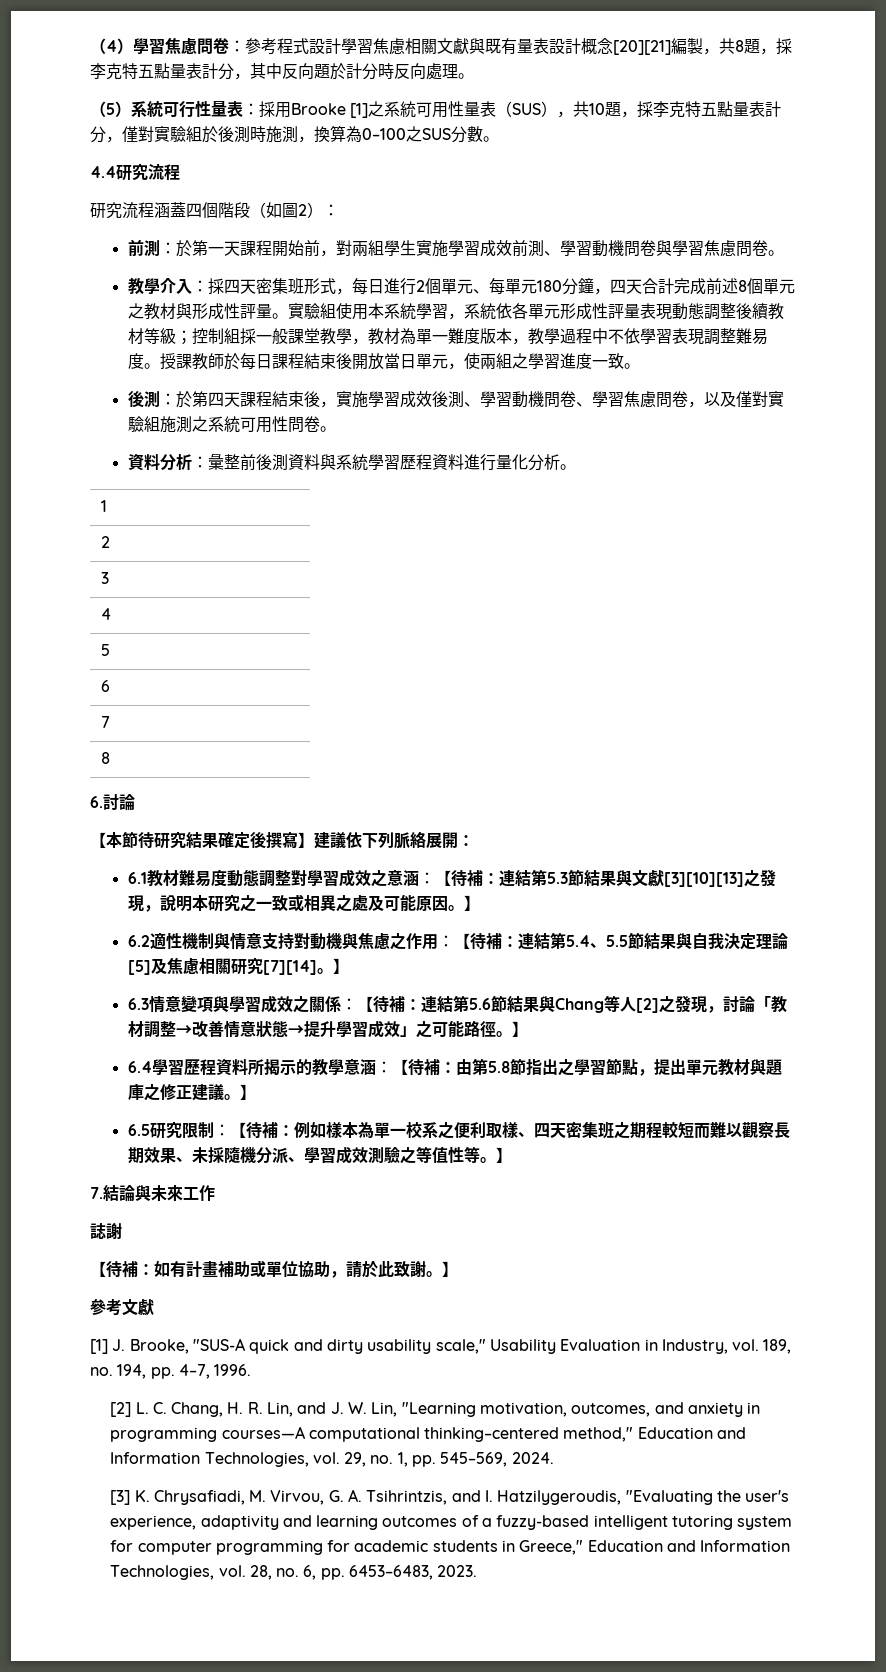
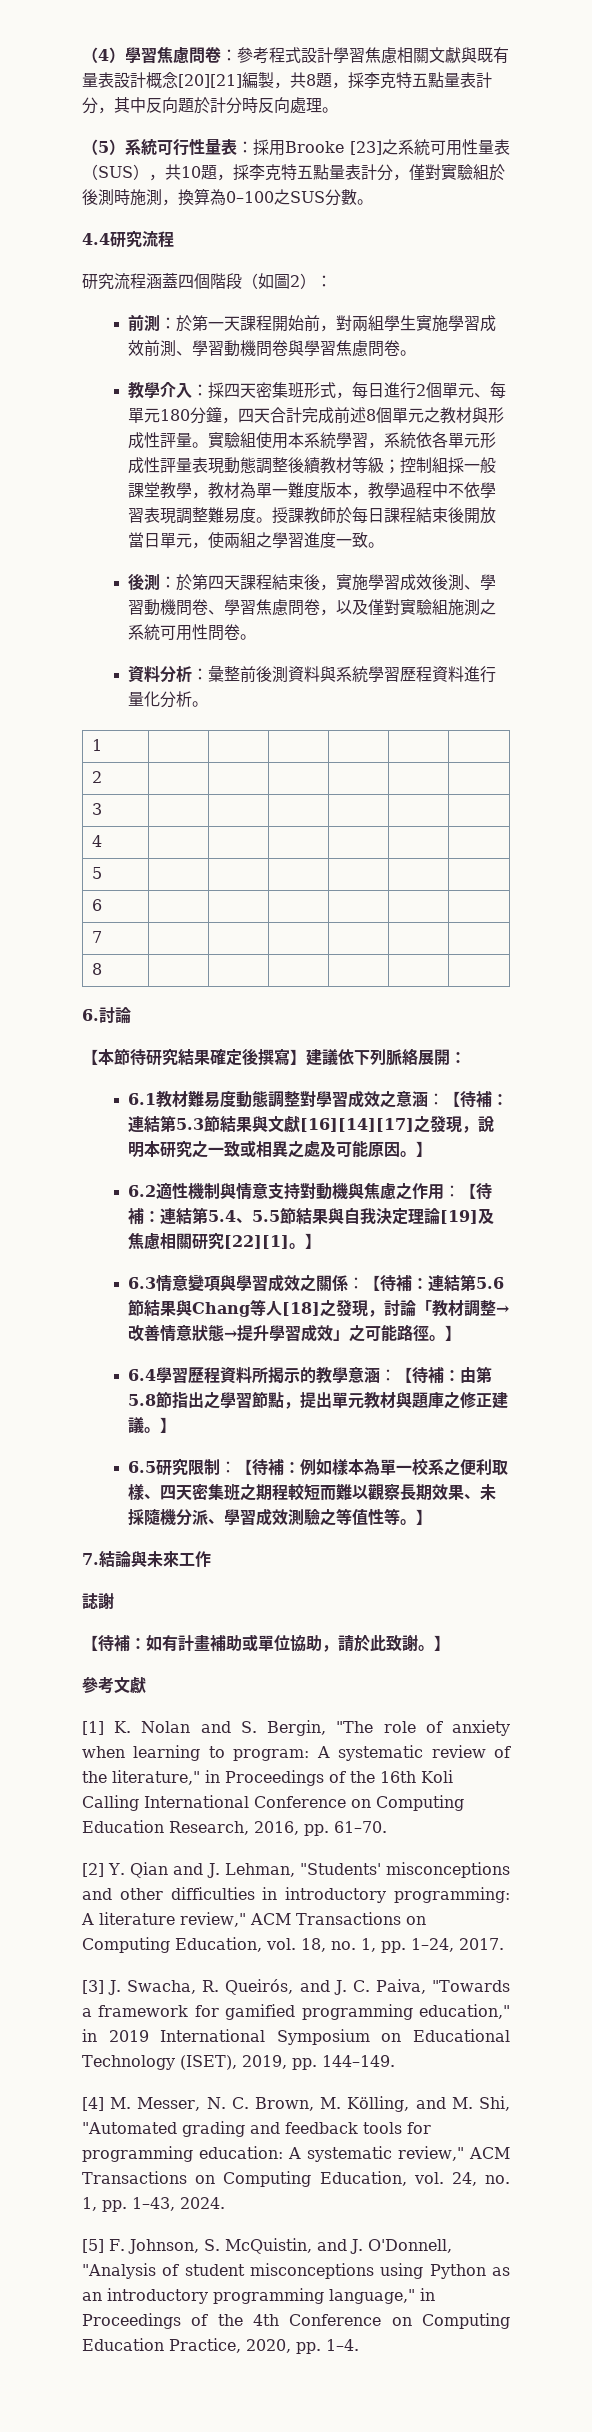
- （5）系統可行性量表：採用Brooke [1]之系統可用性量表（SUS），共10題，採李克特五點量表計分，僅對實驗組於後測時施測，換算為0–100之SUS分數。
+ （5）系統可行性量表：採用Brooke [23]之系統可用性量表（SUS），共10題，採李克特五點量表計分，僅對實驗組於後測時施測，換算為0–100之SUS分數。
- 6.1教材難易度動態調整對學習成效之意涵：【待補：連結第5.3節結果與文獻[3][10][13]之發現，說明本研究之一致或相異之處及可能原因。
+ 6.1教材難易度動態調整對學習成效之意涵：【待補：連結第5.3節結果與文獻[16][14][17]之發現，說明本研究之一致或相異之處及可能原因。
- 6.2適性機制與情意支持對動機與焦慮之作用：【待補：連結第5.4、5.5節結果與自我決定理論[5]及焦慮相關研究[7][14]。
+ 6.2適性機制與情意支持對動機與焦慮之作用：【待補：連結第5.4、5.5節結果與自我決定理論[19]及焦慮相關研究[22][1]。
- 6.3情意變項與學習成效之關係：【待補：連結第5.6節結果與Chang等人[2]之發現，討論「教材調整→改善情意狀態→提升學習成效」之可能路徑。
+ 6.3情意變項與學習成效之關係：【待補：連結第5.6節結果與Chang等人[18]之發現，討論「教材調整→改善情意狀態→提升學習成效」之可能路徑。
- [1] J. Brooke, "SUS-A quick and dirty usability scale," Usability Evaluation in Industry, vol. 189, no. 194, pp. 4–7, 1996.
- [2] L. C. Chang, H. R. Lin, and J. W. Lin, "Learning motivation, outcomes, and anxiety in programming courses—A computational thinking–centered method," Education and Information Technologies, vol. 29, no. 1, pp. 545–569, 2024.
- [3] K. Chrysafiadi, M. Virvou, G. A. Tsihrintzis, and I. Hatzilygeroudis, "Evaluating the user's experience, adaptivity and learning outcomes of a fuzzy-based intelligent tutoring system for computer programming for academic students in Greece," Education and Information Technologies, vol. 28, no. 6, pp. 6453–6483, 2023.
+ [1] K. Nolan and S. Bergin, "The role of anxiety when learning to program: A systematic review of the literature," in Proceedings of the 16th Koli Calling International Conference on Computing Education Research, 2016, pp. 61–70.
+ [2] Y. Qian and J. Lehman, "Students' misconceptions and other difficulties in introductory programming: A literature review," ACM Transactions on Computing Education, vol. 18, no. 1, pp. 1–24, 2017.
+ [3] J. Swacha, R. Queirós, and J. C. Paiva, "Towards a framework for gamified programming education," in 2019 International Symposium on Educational Technology (ISET), 2019, pp. 144–149.
+ [4] M. Messer, N. C. Brown, M. Kölling, and M. Shi, "Automated grading and feedback tools for programming education: A systematic review," ACM Transactions on Computing Education, vol. 24, no. 1, pp. 1–43, 2024.
+ [5] F. Johnson, S. McQuistin, and J. O'Donnell, "Analysis of student misconceptions using Python as an introductory programming language," in Proceedings of the 4th Conference on Computing Education Practice, 2020, pp. 1–4.

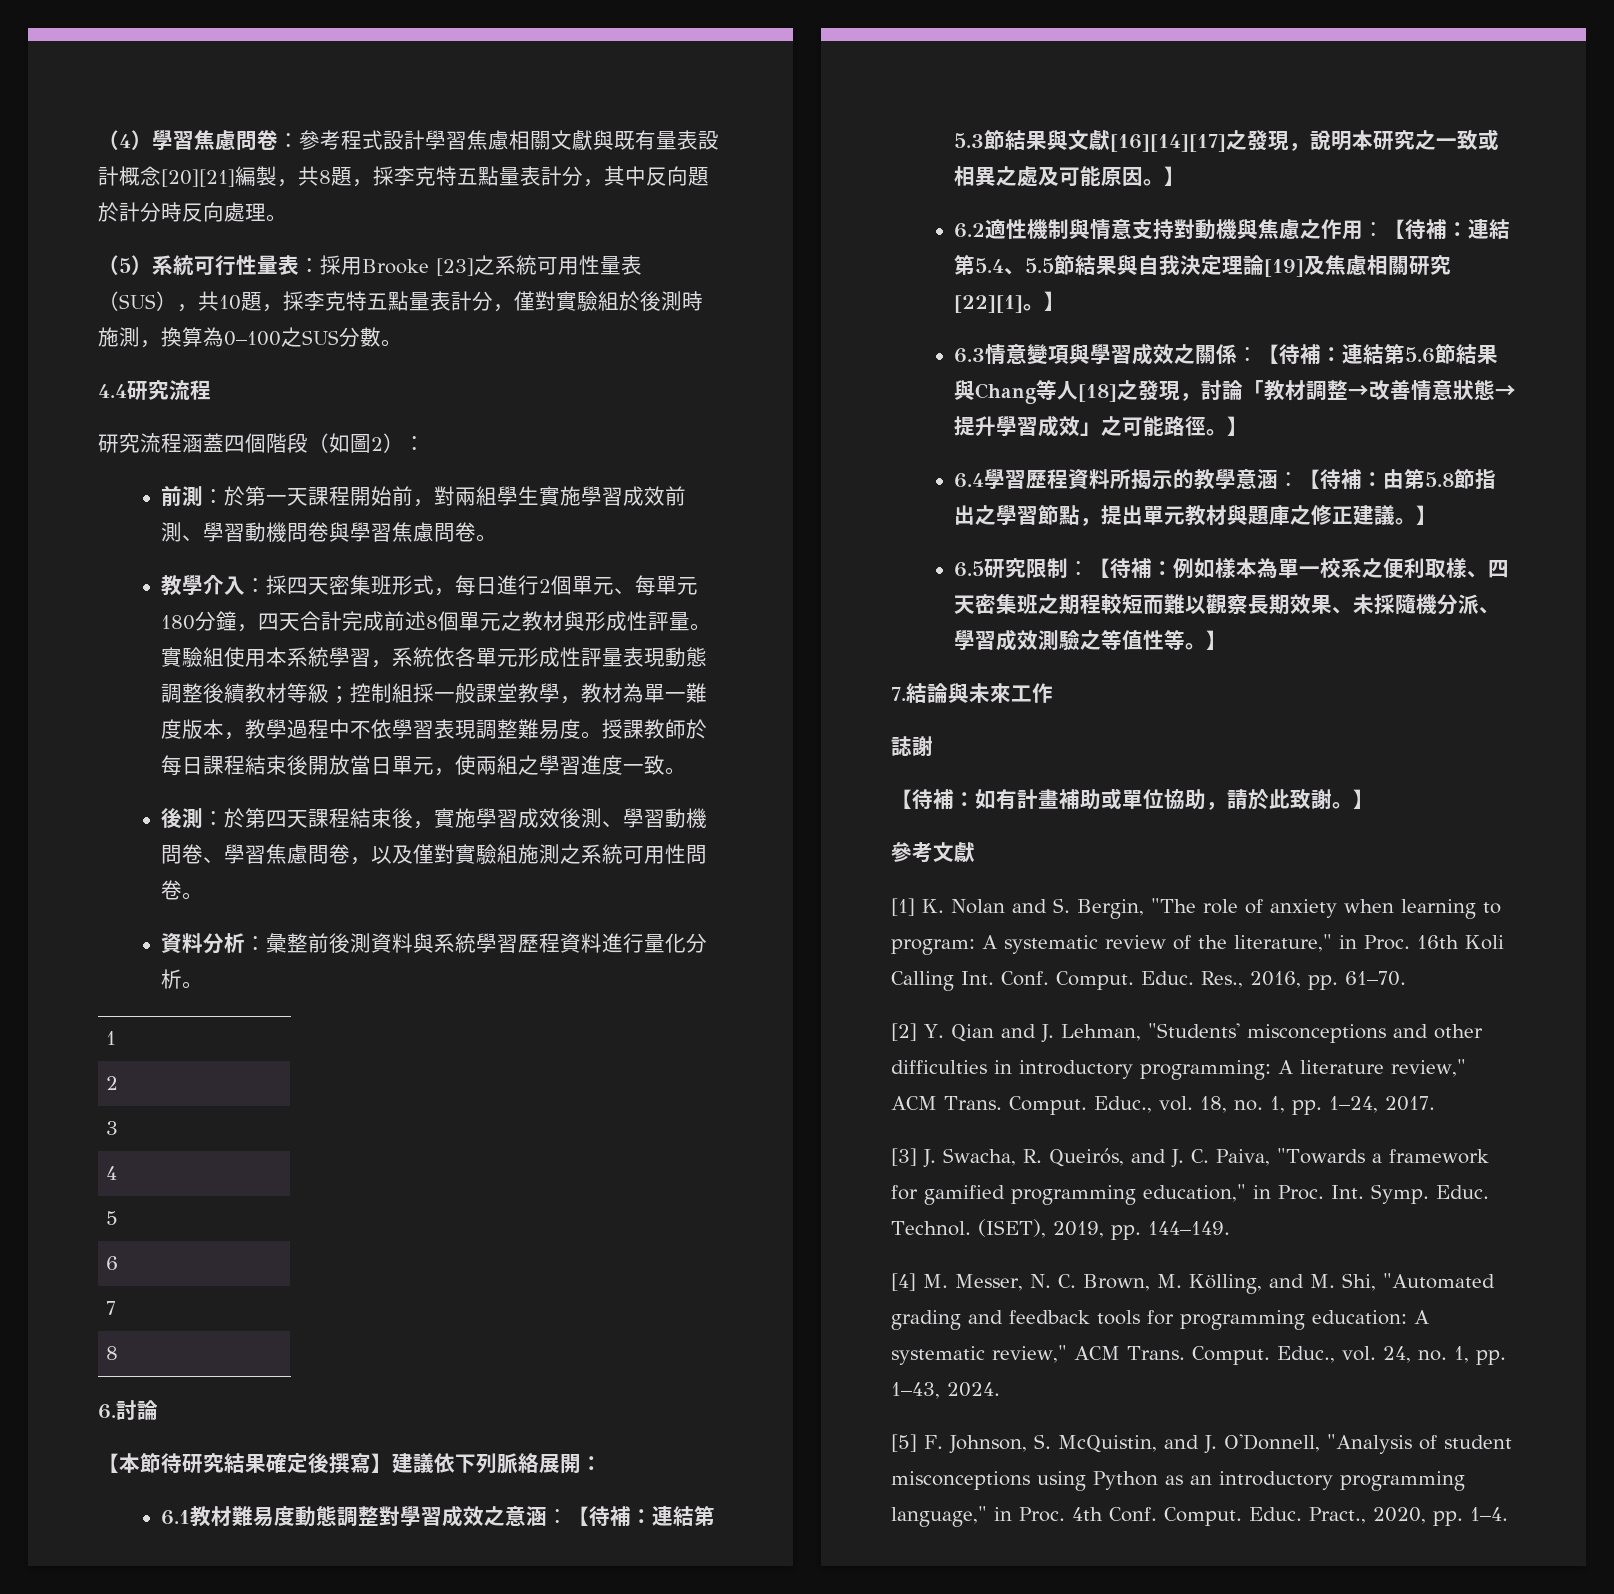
- [1] K. Nolan and S. Bergin, "The role of anxiety when learning to program: A systematic review of the literature," in Proceedings of the 16th Koli Calling International Conference on Computing Education Research, 2016, pp. 61–70.
+ [1] K. Nolan and S. Bergin, "The role of anxiety when learning to program: A systematic review of the literature," in Proc. 16th Koli Calling Int. Conf. Comput. Educ. Res., 2016, pp. 61–70.
- [2] Y. Qian and J. Lehman, "Students' misconceptions and other difficulties in introductory programming: A literature review," ACM Transactions on Computing Education, vol. 18, no. 1, pp. 1–24, 2017.
+ [2] Y. Qian and J. Lehman, "Students' misconceptions and other difficulties in introductory programming: A literature review," ACM Trans. Comput. Educ., vol. 18, no. 1, pp. 1–24, 2017.
- [3] J. Swacha, R. Queirós, and J. C. Paiva, "Towards a framework for gamified programming education," in 2019 International Symposium on Educational Technology (ISET), 2019, pp. 144–149.
+ [3] J. Swacha, R. Queirós, and J. C. Paiva, "Towards a framework for gamified programming education," in Proc. Int. Symp. Educ. Technol. (ISET), 2019, pp. 144–149.
- [4] M. Messer, N. C. Brown, M. Kölling, and M. Shi, "Automated grading and feedback tools for programming education: A systematic review," ACM Transactions on Computing Education, vol. 24, no. 1, pp. 1–43, 2024.
+ [4] M. Messer, N. C. Brown, M. Kölling, and M. Shi, "Automated grading and feedback tools for programming education: A systematic review," ACM Trans. Comput. Educ., vol. 24, no. 1, pp. 1–43, 2024.
- [5] F. Johnson, S. McQuistin, and J. O'Donnell, "Analysis of student misconceptions using Python as an introductory programming language," in Proceedings of the 4th Conference on Computing Education Practice, 2020, pp. 1–4.
+ [5] F. Johnson, S. McQuistin, and J. O'Donnell, "Analysis of student misconceptions using Python as an introductory programming language," in Proc. 4th Conf. Comput. Educ. Pract., 2020, pp. 1–4.

